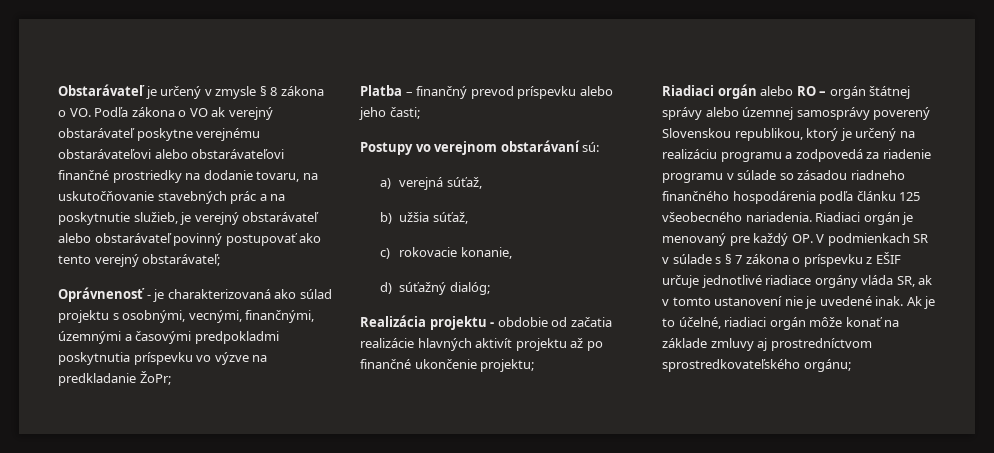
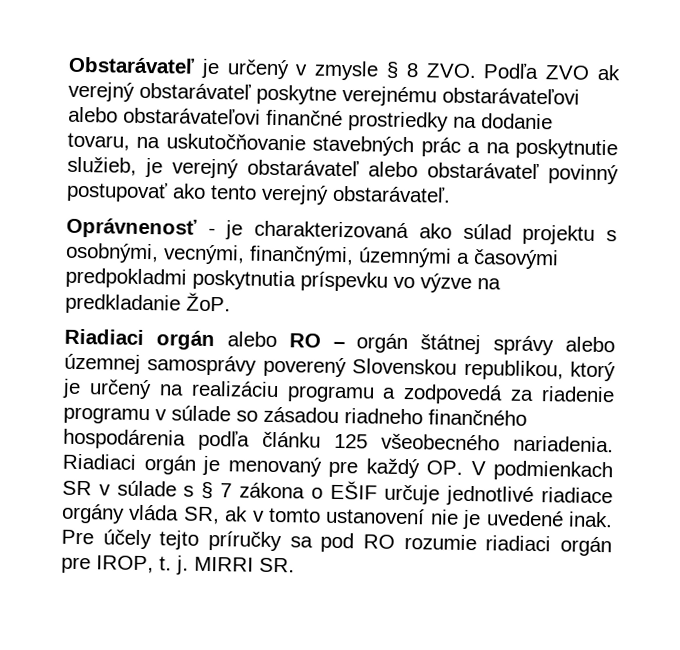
- Obstarávateľ je určený v zmysle § 8 zákona o VO. Podľa zákona o VO ak verejný obstarávateľ poskytne verejnému obstarávateľovi alebo obstarávateľovi finančné prostriedky na dodanie tovaru, na uskutočňovanie stavebných prác a na poskytnutie služieb, je verejný obstarávateľ alebo obstarávateľ povinný postupovať ako tento verejný obstarávateľ;
+ Obstarávateľ je určený v zmysle § 8 ZVO. Podľa ZVO ak verejný obstarávateľ poskytne verejnému obstarávateľovi alebo obstarávateľovi finančné prostriedky na dodanie tovaru, na uskutočňovanie stavebných prác a na poskytnutie služieb, je verejný obstarávateľ alebo obstarávateľ povinný postupovať ako tento verejný obstarávateľ.
- Oprávnenosť - je charakterizovaná ako súlad projektu s osobnými, vecnými, finančnými, územnými a časovými predpokladmi poskytnutia príspevku vo výzve na predkladanie ŽoPr;
- Platba – finančný prevod príspevku alebo jeho časti;
- Postupy vo verejnom obstarávaní sú:
- a) verejná súťaž,
- b) užšia súťaž,
- c) rokovacie konanie,
- d) súťažný dialóg;
- Realizácia projektu - obdobie od začatia realizácie hlavných aktivít projektu až po finančné ukončenie projektu;
+ Oprávnenosť - je charakterizovaná ako súlad projektu s osobnými, vecnými, finančnými, územnými a časovými predpokladmi poskytnutia príspevku vo výzve na predkladanie ŽoP.
- Riadiaci orgán je menovaný pre každý OP. V podmienkach SR v súlade s § 7 zákona o príspevku z EŠIF určuje jednotlivé riadiace orgány vláda SR, ak v tomto ustanovení nie je uvedené inak.
+ Riadiaci orgán je menovaný pre každý OP. V podmienkach SR v súlade s § 7 zákona o EŠIF určuje jednotlivé riadiace orgány vláda SR, ak v tomto ustanovení nie je uvedené inak.
- Ak je to účelné, riadiaci orgán môže konať na základe zmluvy aj prostredníctvom sprostredkovateľského orgánu;
+ Pre účely tejto príručky sa pod RO rozumie riadiaci orgán pre IROP, t. j. MIRRI SR.

